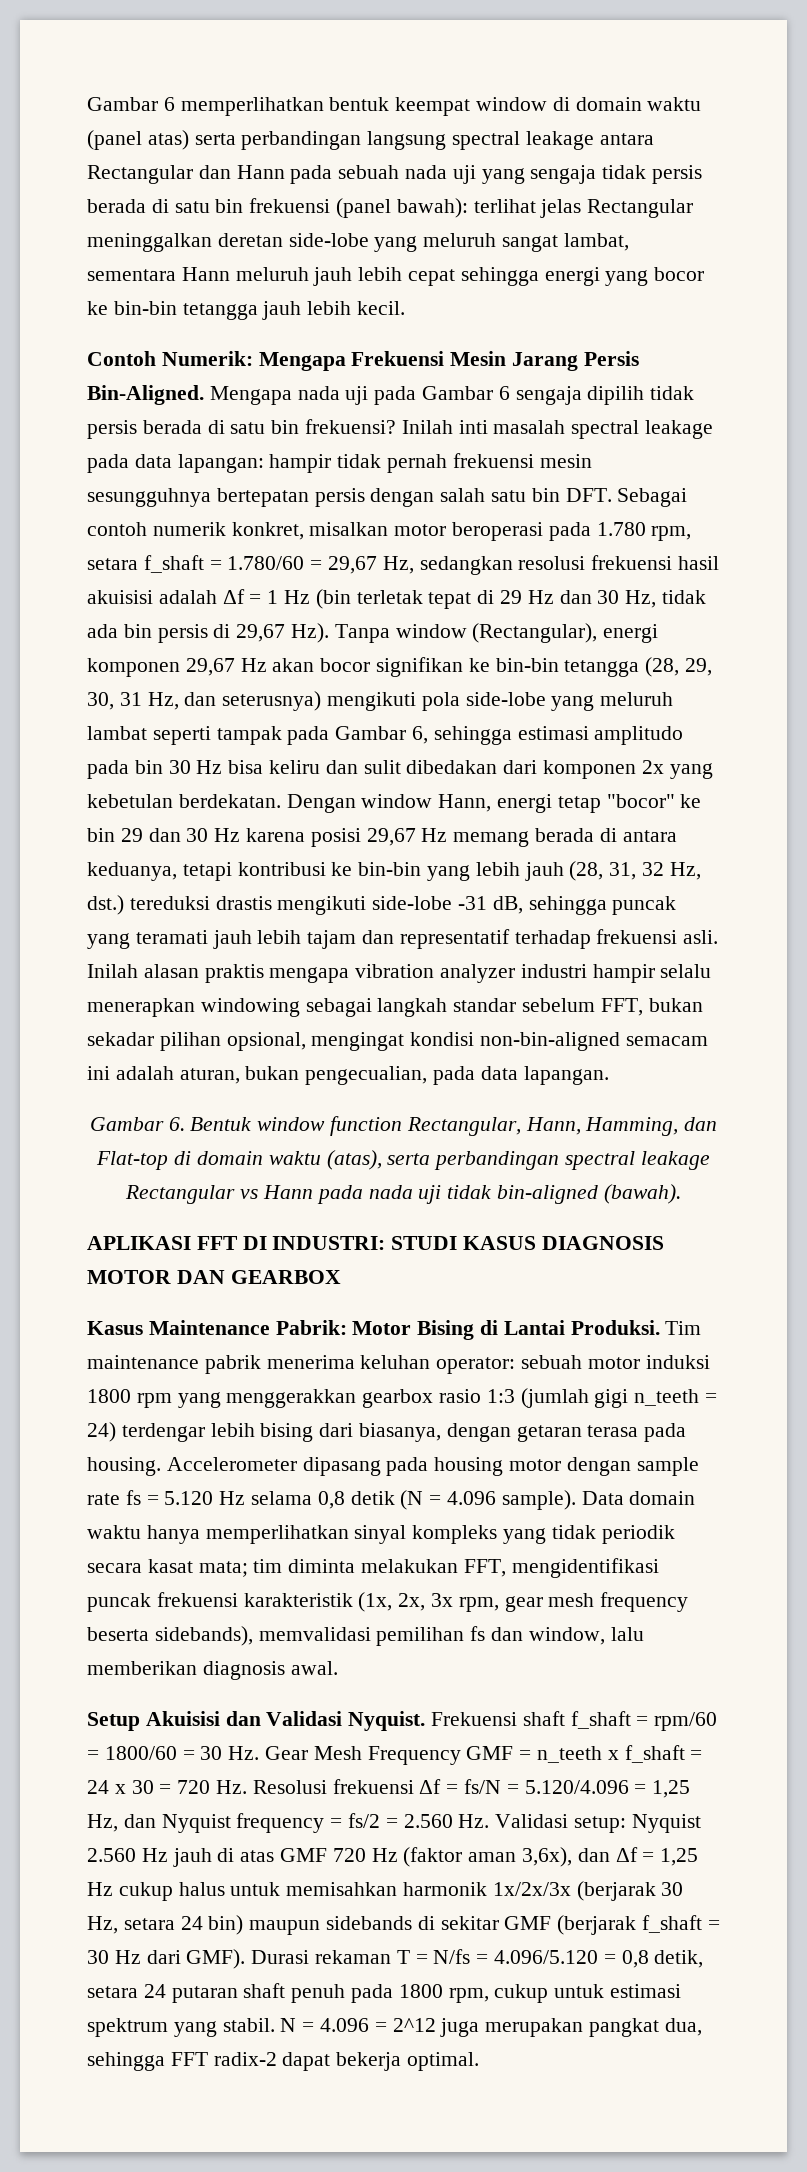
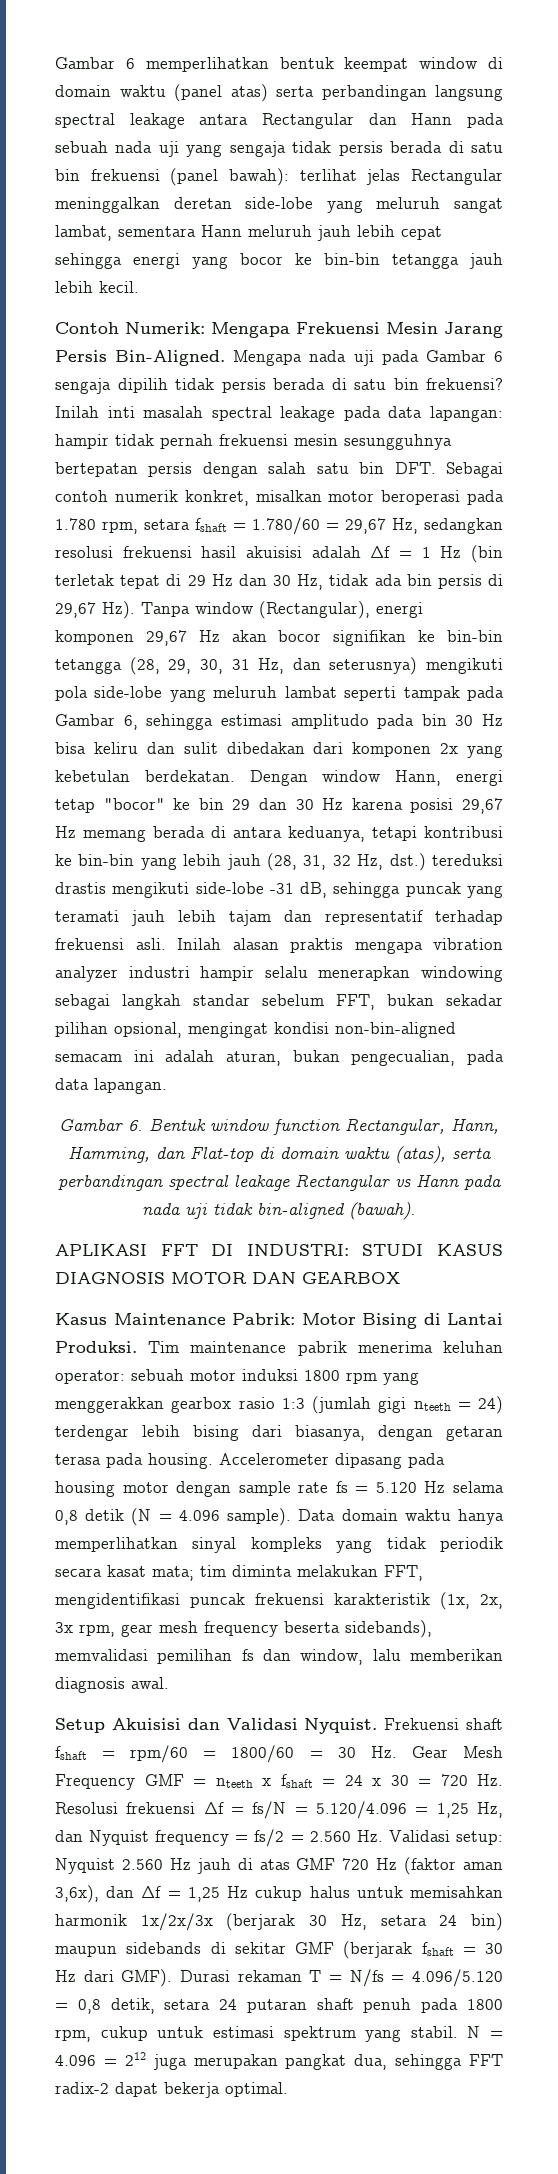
- hampir tidak pernah frekuensi mesin sesungguhnya bertepatan persis dengan salah satu bin DFT. Sebagai contoh numerik konkret, misalkan motor beroperasi pada 1.780 rpm, setara f_shaft = 1.780/60 = 29,67 Hz, sedangkan resolusi frekuensi hasil akuisisi adalah Δf = 1 Hz (bin terletak tepat di 29 Hz dan 30 Hz, tidak ada bin persis di 29,67 Hz). Tanpa window (Rectangular), energi komponen 29,67 Hz akan bocor signifikan ke bin-bin tetangga (28, 29, 30, 31 Hz, dan seterusnya) mengikuti pola side-lobe yang meluruh lambat seperti tampak pada Gambar 6, sehingga estimasi amplitudo pada bin 30 Hz bisa keliru dan sulit dibedakan dari komponen 2x yang kebetulan berdekatan.
+ hampir tidak pernah frekuensi mesin sesungguhnya bertepatan persis dengan salah satu bin DFT. Sebagai contoh numerik konkret, misalkan motor beroperasi pada 1.780 rpm, setara fshaft = 1.780/60 = 29,67 Hz, sedangkan resolusi frekuensi hasil akuisisi adalah Δf = 1 Hz (bin terletak tepat di 29 Hz dan 30 Hz, tidak ada bin persis di 29,67 Hz). Tanpa window (Rectangular), energi komponen 29,67 Hz akan bocor signifikan ke bin-bin tetangga (28, 29, 30, 31 Hz, dan seterusnya) mengikuti pola side-lobe yang meluruh lambat seperti tampak pada Gambar 6, sehingga estimasi amplitudo pada bin 30 Hz bisa keliru dan sulit dibedakan dari komponen 2x yang kebetulan berdekatan.
- Tim maintenance pabrik menerima keluhan operator: sebuah motor induksi 1800 rpm yang menggerakkan gearbox rasio 1:3 (jumlah gigi n_teeth = 24) terdengar lebih bising dari biasanya, dengan getaran terasa pada housing.
+ Tim maintenance pabrik menerima keluhan operator: sebuah motor induksi 1800 rpm yang menggerakkan gearbox rasio 1:3 (jumlah gigi nteeth = 24) terdengar lebih bising dari biasanya, dengan getaran terasa pada housing.
- Frekuensi shaft f_shaft = rpm/60 = 1800/60 = 30 Hz. Gear Mesh Frequency GMF = n_teeth x f_shaft = 24 x 30 = 720 Hz. Resolusi frekuensi Δf = fs/N = 5.120/4.096 = 1,25 Hz, dan Nyquist frequency = fs/2 = 2.560 Hz. Validasi setup:
+ Frekuensi shaft fshaft = rpm/60 = 1800/60 = 30 Hz. Gear Mesh Frequency GMF = nteeth x fshaft = 24 x 30 = 720 Hz. Resolusi frekuensi Δf = fs/N = 5.120/4.096 = 1,25 Hz, dan Nyquist frequency = fs/2 = 2.560 Hz. Validasi setup:
- Nyquist 2.560 Hz jauh di atas GMF 720 Hz (faktor aman 3,6x), dan Δf = 1,25 Hz cukup halus untuk memisahkan harmonik 1x/2x/3x (berjarak 30 Hz, setara 24 bin) maupun sidebands di sekitar GMF (berjarak f_shaft = 30 Hz dari GMF).
+ Nyquist 2.560 Hz jauh di atas GMF 720 Hz (faktor aman 3,6x), dan Δf = 1,25 Hz cukup halus untuk memisahkan harmonik 1x/2x/3x (berjarak 30 Hz, setara 24 bin) maupun sidebands di sekitar GMF (berjarak fshaft = 30 Hz dari GMF).
- N = 4.096 = 2^12 juga merupakan pangkat dua, sehingga FFT radix-2 dapat bekerja optimal.
+ N = 4.096 = 212 juga merupakan pangkat dua, sehingga FFT radix-2 dapat bekerja optimal.

